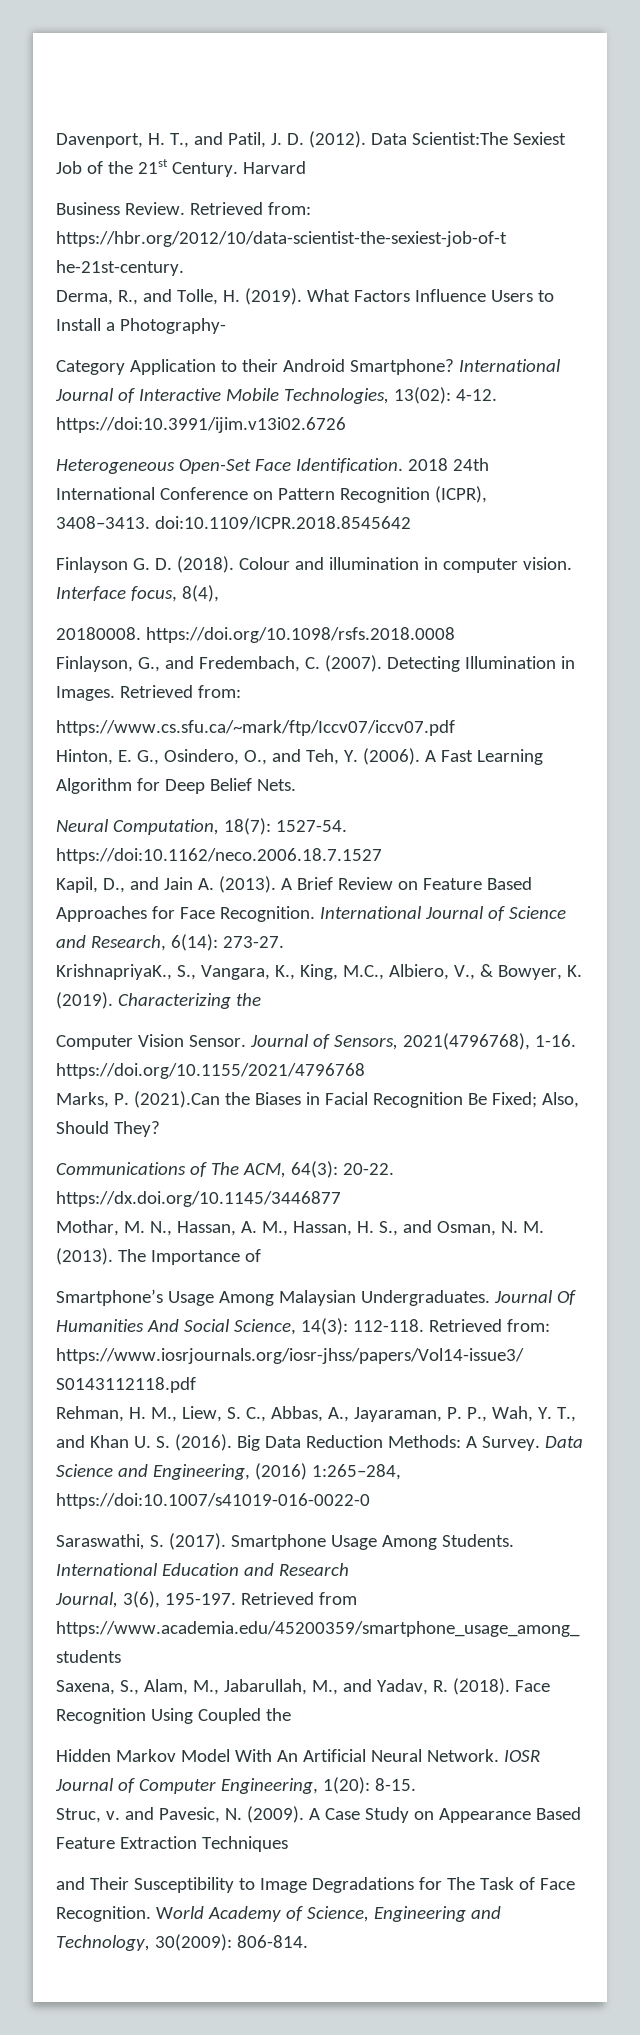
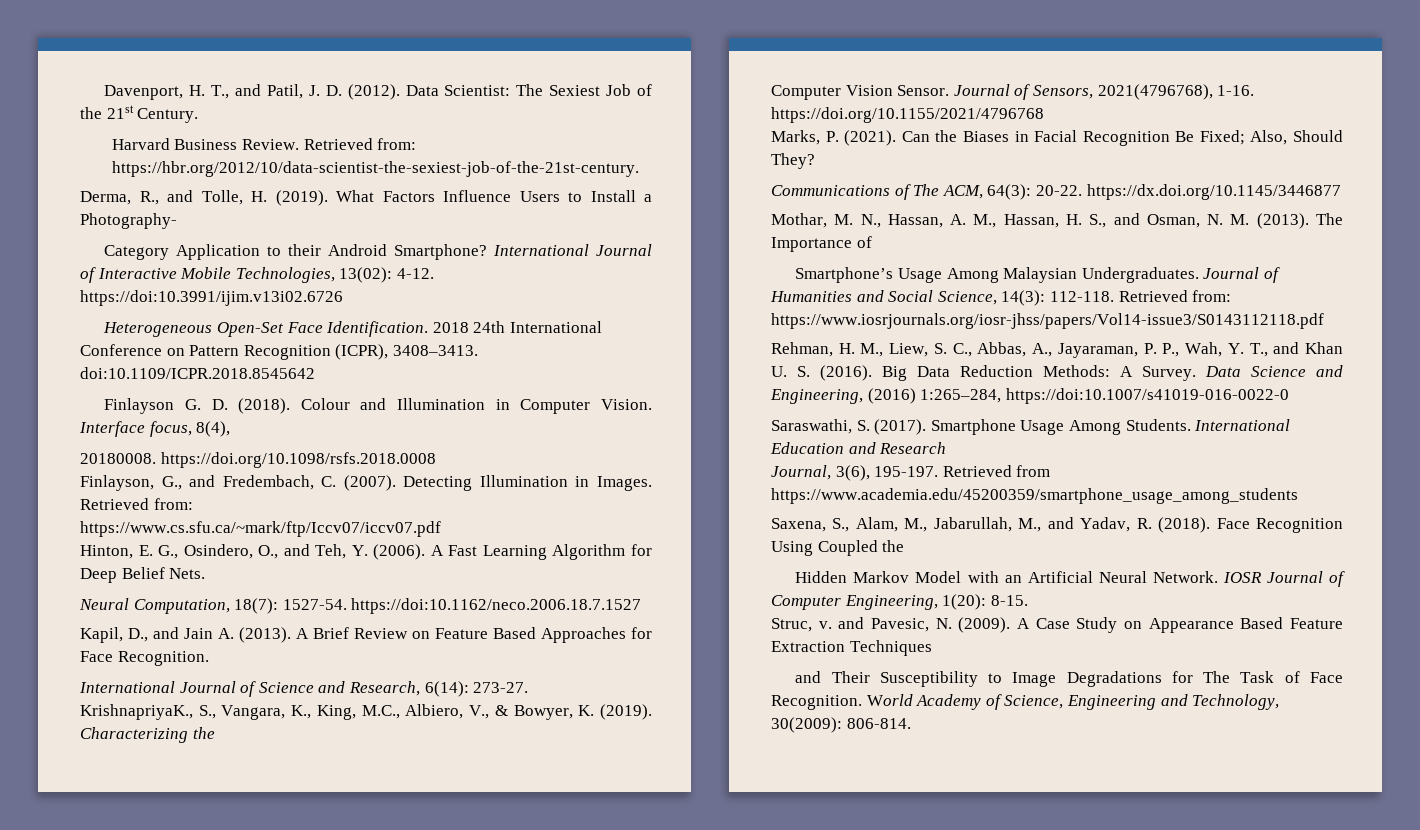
- Data Scientist:The Sexiest Job of the 21st Century. Harvard
- Business Review.
+ Data Scientist: The Sexiest Job of the 21st Century.
+ Harvard Business Review.
- Retrieved from: https://hbr.org/2012/10/data-scientist-the-sexiest-job-of-t he-21st-century.
+ Retrieved from: https://hbr.org/2012/10/data-scientist-the-sexiest-job-of-the-21st-century.
- Colour and illumination in computer vision.
+ Colour and Illumination in Computer Vision.
- A Brief Review on Feature Based Approaches for Face Recognition. International Journal of Science and Research, 6(14): 273-27.
+ A Brief Review on Feature Based Approaches for Face Recognition.
+ International Journal of Science and Research, 6(14): 273-27.
- Marks, P. (2021).Can the Biases in Facial Recognition Be Fixed; Also, Should They?
+ Marks, P. (2021). Can the Biases in Facial Recognition Be Fixed; Also, Should They?
- Journal Of Humanities And Social Science, 14(3): 112-118.
+ Journal of Humanities and Social Science, 14(3): 112-118.
- Hidden Markov Model With An Artificial Neural Network.
+ Hidden Markov Model with an Artificial Neural Network.

